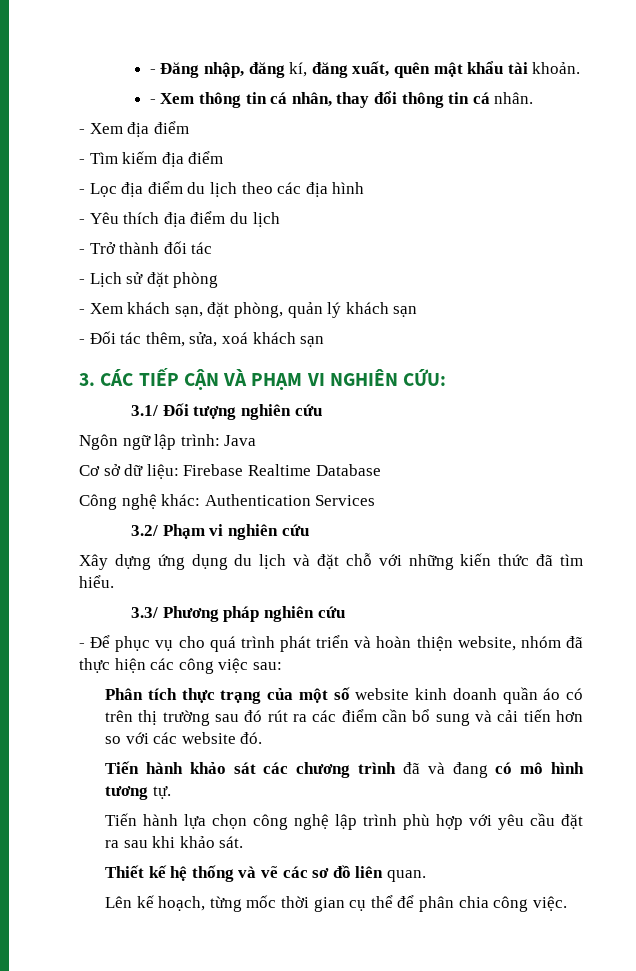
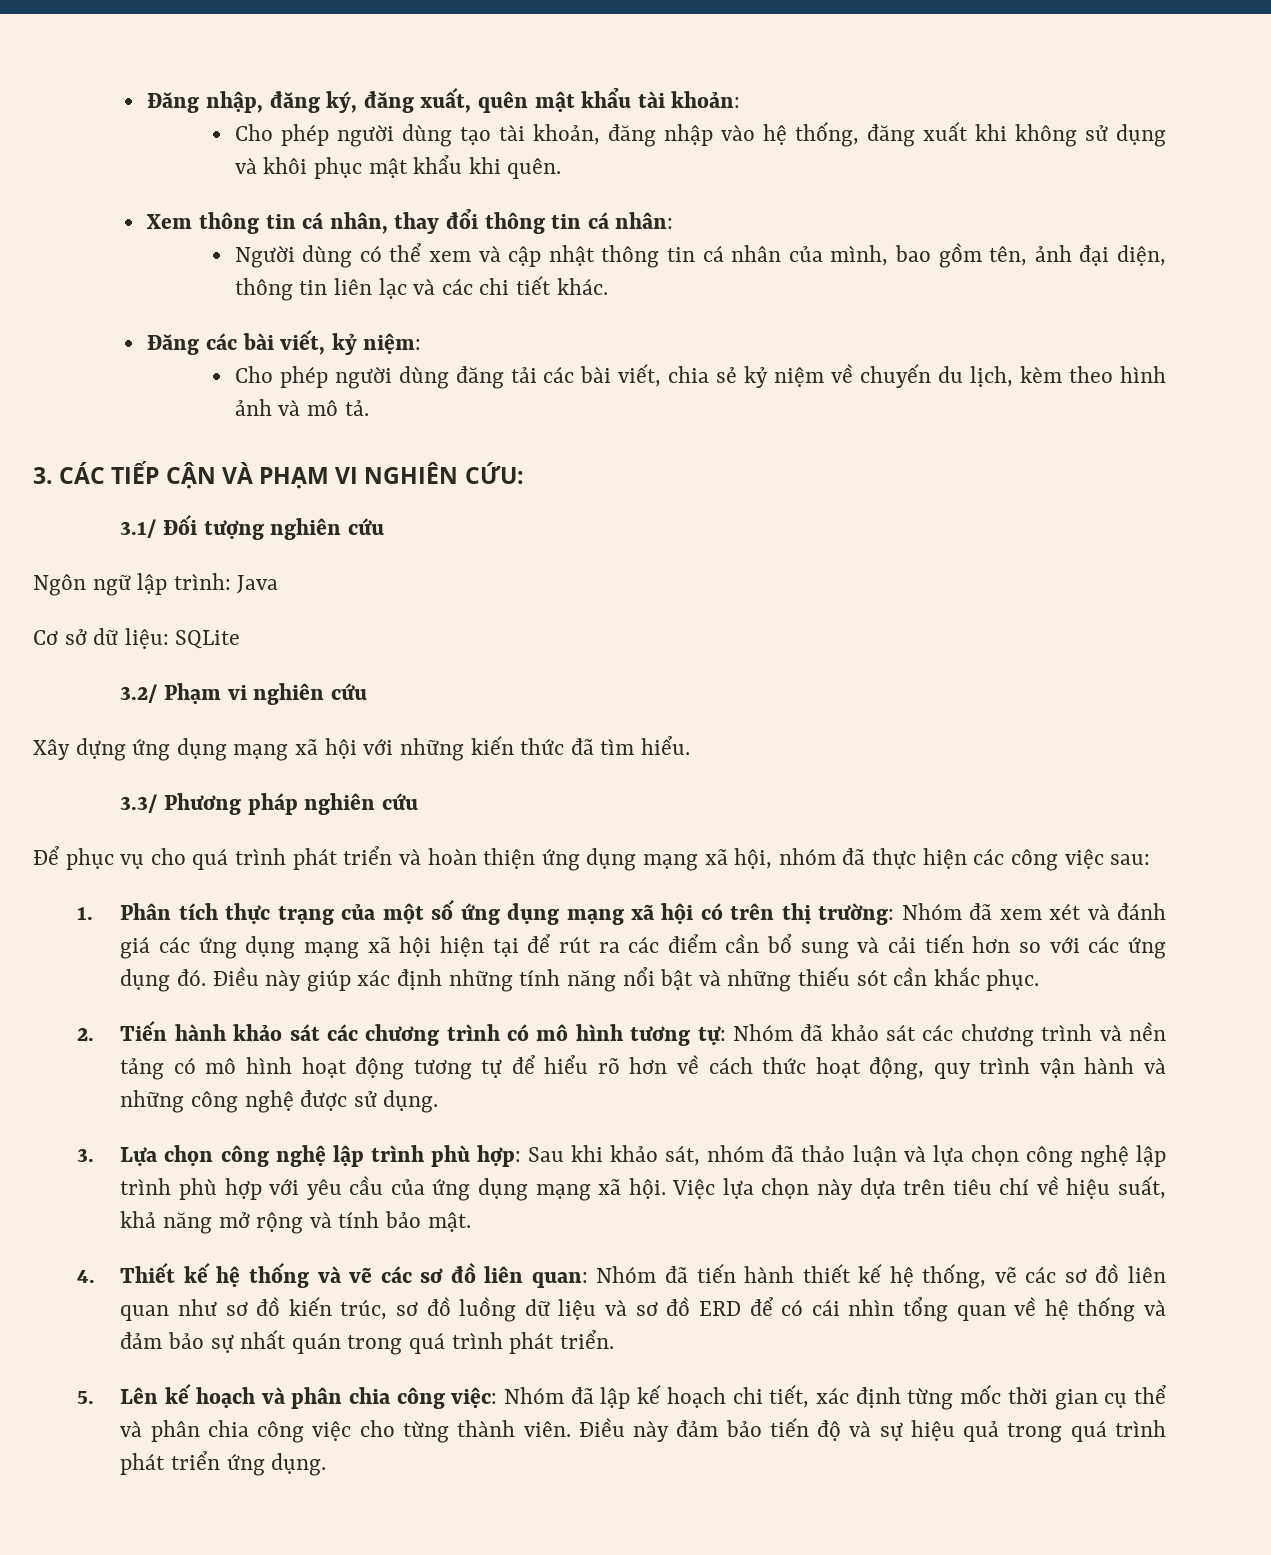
- - Đăng nhập, đăng kí, đăng xuất, quên mật khẩu tài khoản.
- - Xem thông tin cá nhân, thay đổi thông tin cá nhân.
- - Xem địa điểm
- - Tìm kiếm địa điểm
- - Lọc địa điểm du lịch theo các địa hình
- - Yêu thích địa điểm du lịch
- - Trở thành đối tác
- - Lịch sử đặt phòng
- - Xem khách sạn, đặt phòng, quản lý khách sạn
- - Đối tác thêm, sửa, xoá khách sạn
+ Đăng nhập, đăng ký, đăng xuất, quên mật khẩu tài khoản:
+ Cho phép người dùng tạo tài khoản, đăng nhập vào hệ thống, đăng xuất khi không sử dụng và khôi phục mật khẩu khi quên.
+ Xem thông tin cá nhân, thay đổi thông tin cá nhân:
+ Người dùng có thể xem và cập nhật thông tin cá nhân của mình, bao gồm tên, ảnh đại diện, thông tin liên lạc và các chi tiết khác.
+ Đăng các bài viết, kỷ niệm:
+ Cho phép người dùng đăng tải các bài viết, chia sẻ kỷ niệm về chuyến du lịch, kèm theo hình ảnh và mô tả.
- Cơ sở dữ liệu: Firebase Realtime Database
- Công nghệ khác: Authentication Services
+ Cơ sở dữ liệu: SQLite
- Xây dựng ứng dụng du lịch và đặt chỗ với những kiến thức đã tìm hiểu.
+ Xây dựng ứng dụng mạng xã hội với những kiến thức đã tìm hiểu.
- - Để phục vụ cho quá trình phát triển và hoàn thiện website, nhóm đã thực hiện các công việc sau:
+ Để phục vụ cho quá trình phát triển và hoàn thiện ứng dụng mạng xã hội, nhóm đã thực hiện các công việc sau:
- Phân tích thực trạng của một số website kinh doanh quần áo có trên thị trường sau đó rút ra các điểm cần bổ sung và cải tiến hơn so với các website đó.
- Tiến hành khảo sát các chương trình đã và đang có mô hình tương tự.
- Tiến hành lựa chọn công nghệ lập trình phù hợp với yêu cầu đặt ra sau khi khảo sát.
- Thiết kế hệ thống và vẽ các sơ đồ liên quan.
- Lên kế hoạch, từng mốc thời gian cụ thể để phân chia công việc.
+ 1. Phân tích thực trạng của một số ứng dụng mạng xã hội có trên thị trường: Nhóm đã xem xét và đánh giá các ứng dụng mạng xã hội hiện tại để rút ra các điểm cần bổ sung và cải tiến hơn so với các ứng dụng đó. Điều này giúp xác định những tính năng nổi bật và những thiếu sót cần khắc phục.
+ 2. Tiến hành khảo sát các chương trình có mô hình tương tự: Nhóm đã khảo sát các chương trình và nền tảng có mô hình hoạt động tương tự để hiểu rõ hơn về cách thức hoạt động, quy trình vận hành và những công nghệ được sử dụng.
+ 3. Lựa chọn công nghệ lập trình phù hợp: Sau khi khảo sát, nhóm đã thảo luận và lựa chọn công nghệ lập trình phù hợp với yêu cầu của ứng dụng mạng xã hội. Việc lựa chọn này dựa trên tiêu chí về hiệu suất, khả năng mở rộng và tính bảo mật.
+ 4. Thiết kế hệ thống và vẽ các sơ đồ liên quan: Nhóm đã tiến hành thiết kế hệ thống, vẽ các sơ đồ liên quan như sơ đồ kiến trúc, sơ đồ luồng dữ liệu và sơ đồ ERD để có cái nhìn tổng quan về hệ thống và đảm bảo sự nhất quán trong quá trình phát triển.
+ 5. Lên kế hoạch và phân chia công việc: Nhóm đã lập kế hoạch chi tiết, xác định từng mốc thời gian cụ thể và phân chia công việc cho từng thành viên. Điều này đảm bảo tiến độ và sự hiệu quả trong quá trình phát triển ứng dụng.

